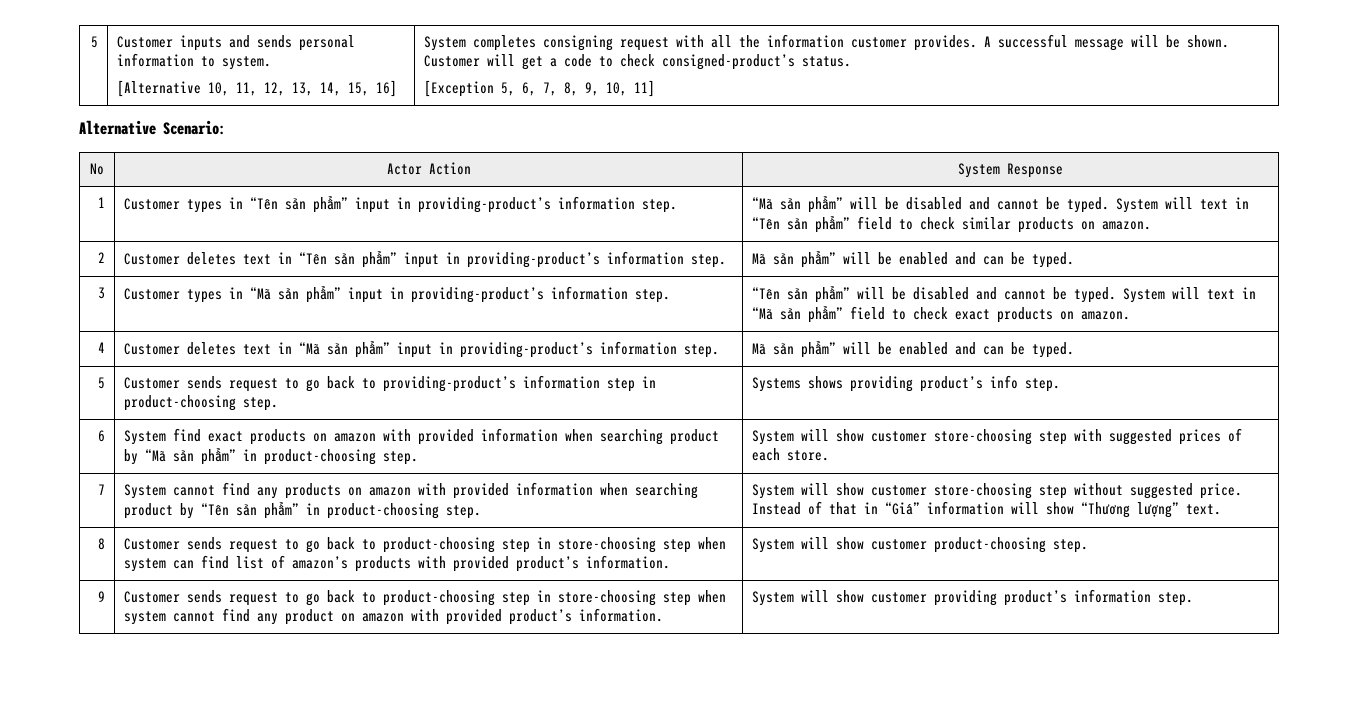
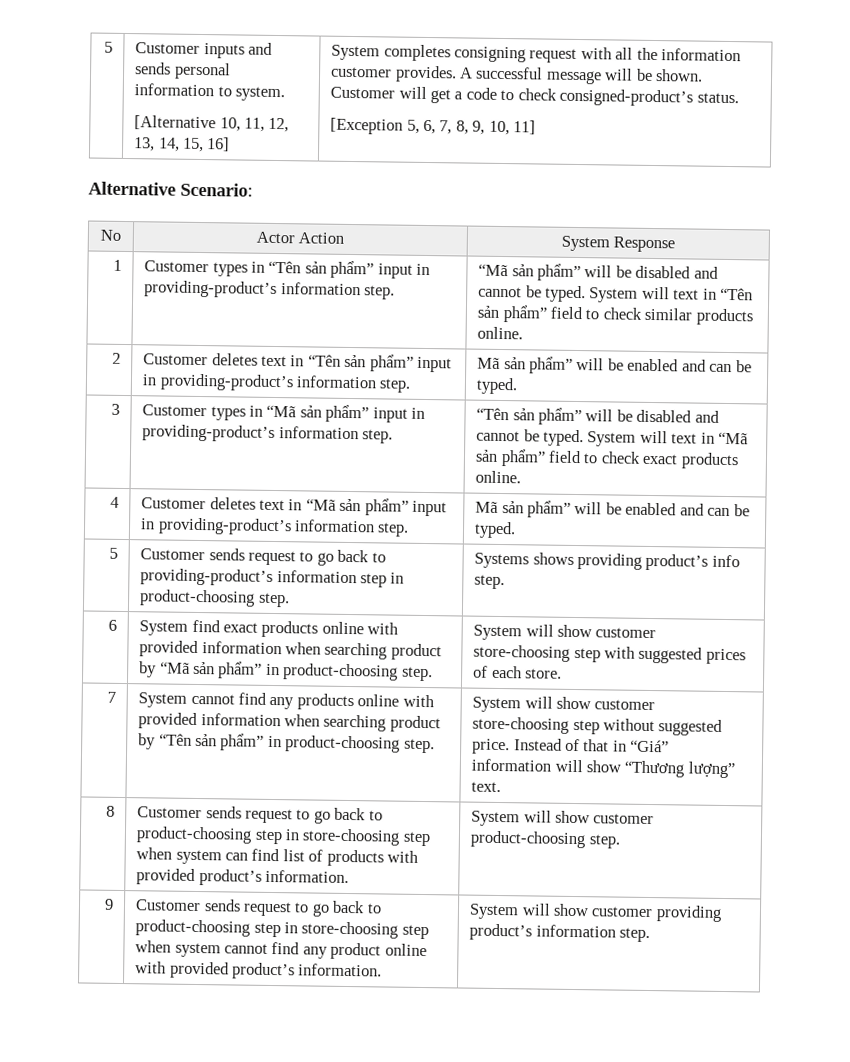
- 1 | Customer types in “Tên sản phẩm” input in providing-product’s information step. | “Mã sản phẩm” will be disabled and cannot be typed. System will text in “Tên sản phẩm” field to check similar products on amazon.
+ 1 | Customer types in “Tên sản phẩm” input in providing-product’s information step. | “Mã sản phẩm” will be disabled and cannot be typed. System will text in “Tên sản phẩm” field to check similar products online.
- 3 | Customer types in “Mã sản phẩm” input in providing-product’s information step. | “Tên sản phẩm” will be disabled and cannot be typed. System will text in “Mã sản phẩm” field to check exact products on amazon.
+ 3 | Customer types in “Mã sản phẩm” input in providing-product’s information step. | “Tên sản phẩm” will be disabled and cannot be typed. System will text in “Mã sản phẩm” field to check exact products online.
- 6 | System find exact products on amazon with provided information when searching product by “Mã sản phẩm” in product-choosing step. | System will show customer store-choosing step with suggested prices of each store.
+ 6 | System find exact products online with provided information when searching product by “Mã sản phẩm” in product-choosing step. | System will show customer store-choosing step with suggested prices of each store.
- System cannot find any products on amazon with provided information when searching product by “Tên sản phẩm” in product-choosing step.
+ System cannot find any products online with provided information when searching product by “Tên sản phẩm” in product-choosing step.
- 8 | Customer sends request to go back to product-choosing step in store-choosing step when system can find list of amazon’s products with provided product’s information. | System will show customer product-choosing step.
+ 8 | Customer sends request to go back to product-choosing step in store-choosing step when system can find list of products with provided product’s information. | System will show customer product-choosing step.
- 9 | Customer sends request to go back to product-choosing step in store-choosing step when system cannot find any product on amazon with provided product’s information. | System will show customer providing product’s information step.
+ 9 | Customer sends request to go back to product-choosing step in store-choosing step when system cannot find any product online with provided product’s information. | System will show customer providing product’s information step.

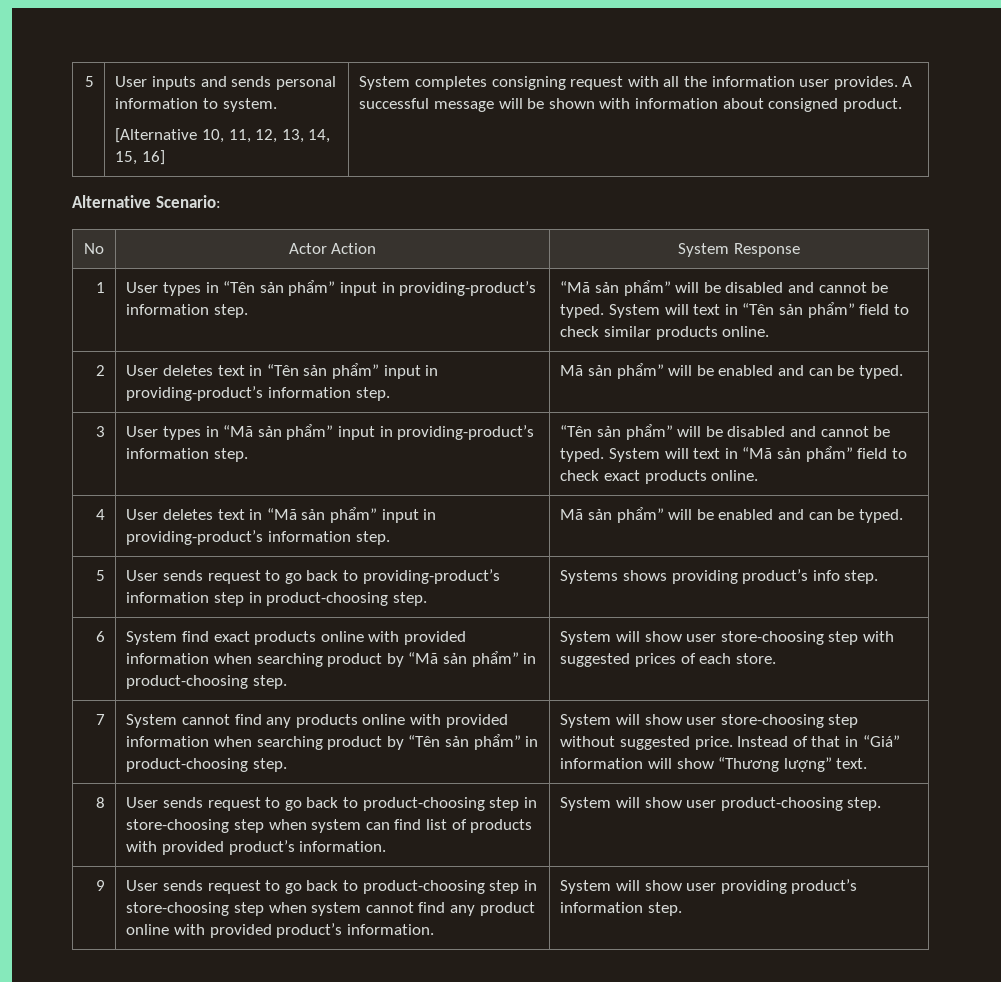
- 5 | Customer inputs and sends personal information to system.
+ 5 | User inputs and sends personal information to system.
- System completes consigning request with all the information customer provides.
+ System completes consigning request with all the information user provides.
- A successful message will be shown. Customer will get a code to check consigned-product’s status.
- [Exception 5, 6, 7, 8, 9, 10, 11]
+ A successful message will be shown with information about consigned product.
- 1 | Customer types in “Tên sản phẩm” input in providing-product’s information step. | “Mã sản phẩm” will be disabled and cannot be typed. System will text in “Tên sản phẩm” field to check similar products online.
+ 1 | User types in “Tên sản phẩm” input in providing-product’s information step. | “Mã sản phẩm” will be disabled and cannot be typed. System will text in “Tên sản phẩm” field to check similar products online.
- 2 | Customer deletes text in “Tên sản phẩm” input in providing-product’s information step. | Mã sản phẩm” will be enabled and can be typed.
+ 2 | User deletes text in “Tên sản phẩm” input in providing-product’s information step. | Mã sản phẩm” will be enabled and can be typed.
- 3 | Customer types in “Mã sản phẩm” input in providing-product’s information step. | “Tên sản phẩm” will be disabled and cannot be typed. System will text in “Mã sản phẩm” field to check exact products online.
+ 3 | User types in “Mã sản phẩm” input in providing-product’s information step. | “Tên sản phẩm” will be disabled and cannot be typed. System will text in “Mã sản phẩm” field to check exact products online.
- 4 | Customer deletes text in “Mã sản phẩm” input in providing-product’s information step. | Mã sản phẩm” will be enabled and can be typed.
+ 4 | User deletes text in “Mã sản phẩm” input in providing-product’s information step. | Mã sản phẩm” will be enabled and can be typed.
- 5 | Customer sends request to go back to providing-product’s information step in product-choosing step. | Systems shows providing product’s info step.
+ 5 | User sends request to go back to providing-product’s information step in product-choosing step. | Systems shows providing product’s info step.
- 6 | System find exact products online with provided information when searching product by “Mã sản phẩm” in product-choosing step. | System will show customer store-choosing step with suggested prices of each store.
+ 6 | System find exact products online with provided information when searching product by “Mã sản phẩm” in product-choosing step. | System will show user store-choosing step with suggested prices of each store.
- 7 | System cannot find any products online with provided information when searching product by “Tên sản phẩm” in product-choosing step. | System will show customer store-choosing step without suggested price. Instead of that in “Giá” information will show “Thương lượng” text.
+ 7 | System cannot find any products online with provided information when searching product by “Tên sản phẩm” in product-choosing step. | System will show user store-choosing step without suggested price. Instead of that in “Giá” information will show “Thương lượng” text.
- 8 | Customer sends request to go back to product-choosing step in store-choosing step when system can find list of products with provided product’s information. | System will show customer product-choosing step.
+ 8 | User sends request to go back to product-choosing step in store-choosing step when system can find list of products with provided product’s information. | System will show user product-choosing step.
- 9 | Customer sends request to go back to product-choosing step in store-choosing step when system cannot find any product online with provided product’s information. | System will show customer providing product’s information step.
+ 9 | User sends request to go back to product-choosing step in store-choosing step when system cannot find any product online with provided product’s information. | System will show user providing product’s information step.

